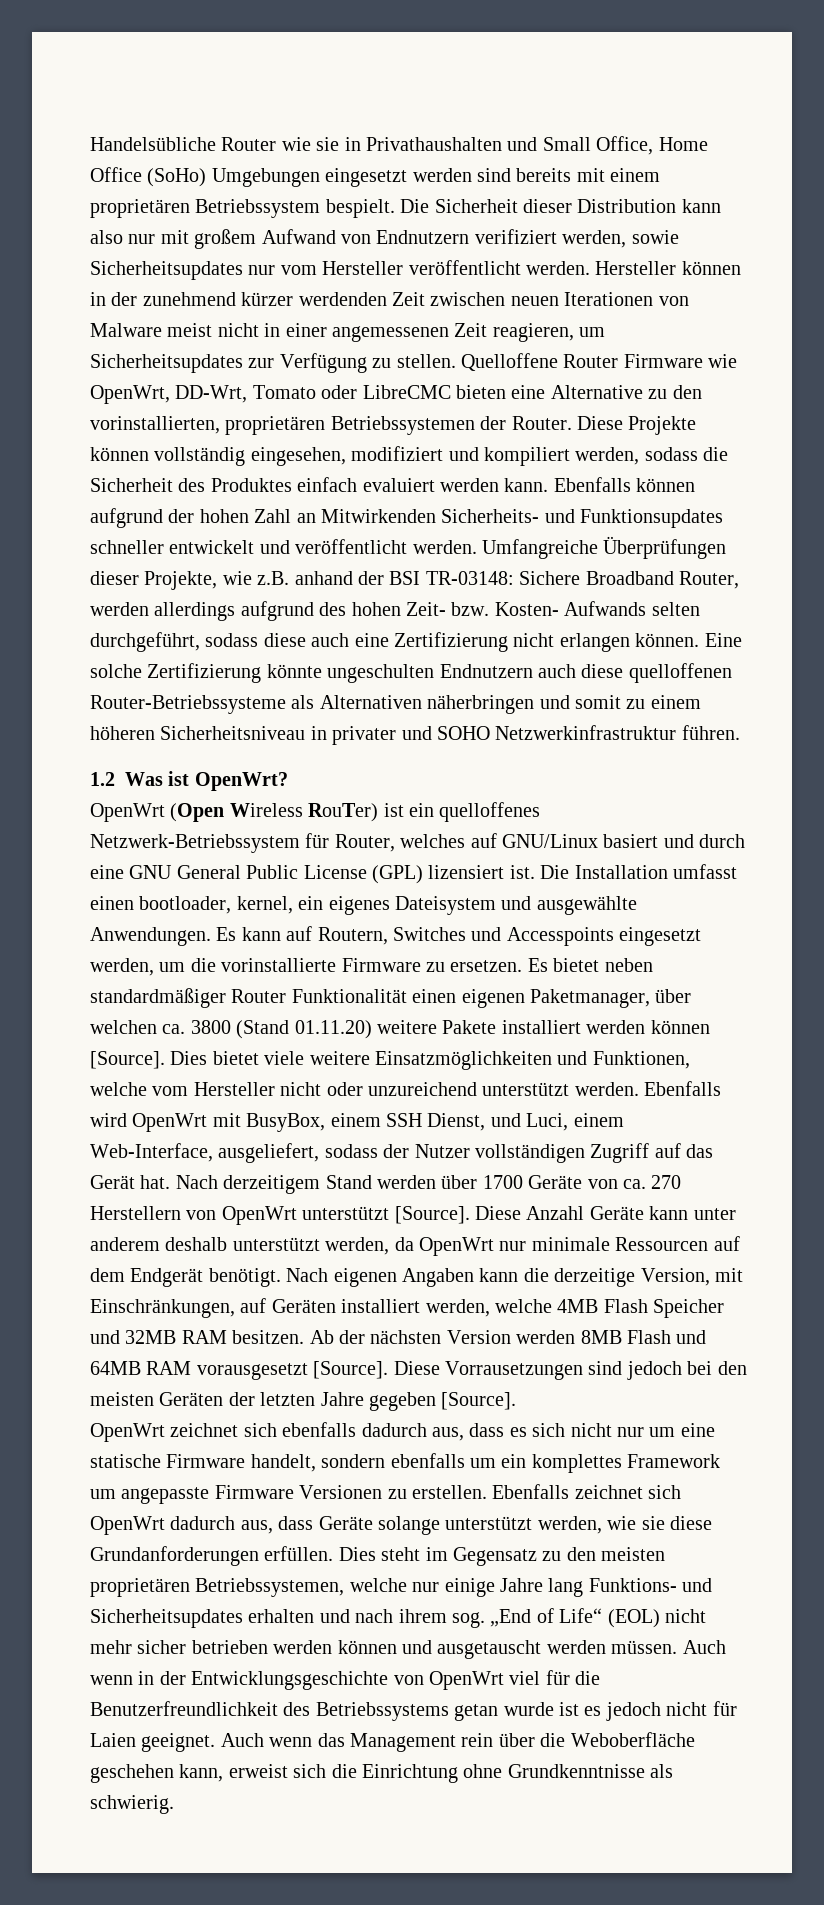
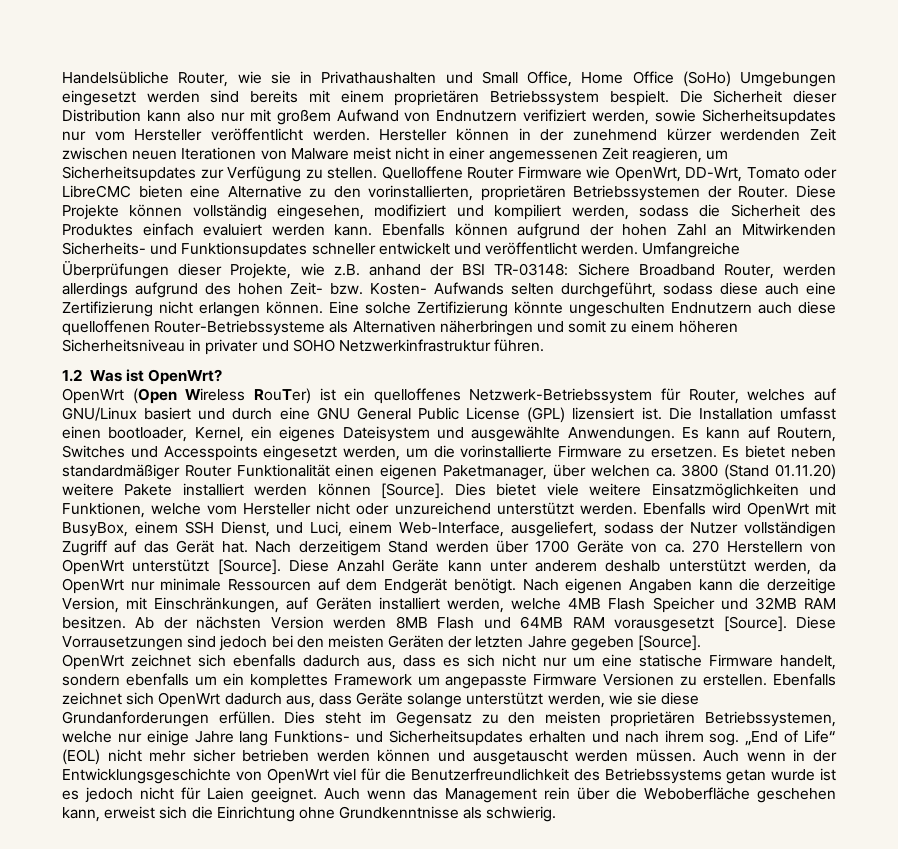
- Handelsübliche Router wie sie in Privathaushalten und Small Office, Home Office (SoHo) Umgebungen eingesetzt werden sind bereits mit einem proprietären Betriebssystem bespielt.
+ Handelsübliche Router, wie sie in Privathaushalten und Small Office, Home Office (SoHo) Umgebungen eingesetzt werden sind bereits mit einem proprietären Betriebssystem bespielt.
- Die Installation umfasst einen bootloader, kernel, ein eigenes Dateisystem und ausgewählte Anwendungen.
+ Die Installation umfasst einen bootloader, Kernel, ein eigenes Dateisystem und ausgewählte Anwendungen.

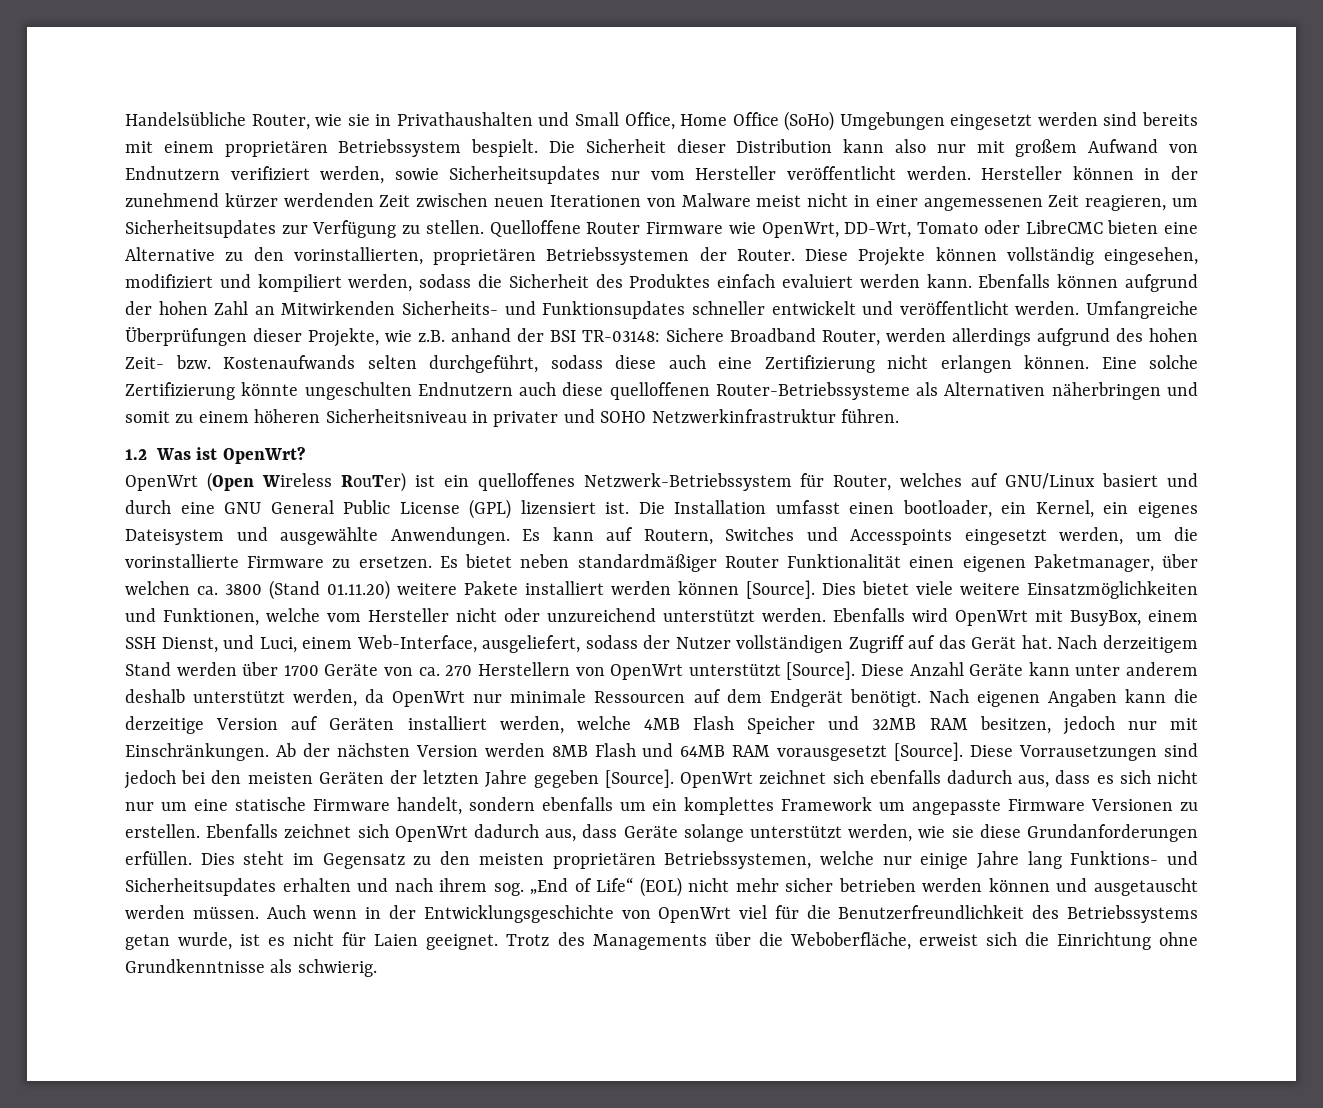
- Umfangreiche Überprüfungen dieser Projekte, wie z.B. anhand der BSI TR-03148: Sichere Broadband Router, werden allerdings aufgrund des hohen Zeit- bzw. Kosten- Aufwands selten durchgeführt, sodass diese auch eine Zertifizierung nicht erlangen können.
+ Umfangreiche Überprüfungen dieser Projekte, wie z.B. anhand der BSI TR-03148: Sichere Broadband Router, werden allerdings aufgrund des hohen Zeit- bzw. Kostenaufwands selten durchgeführt, sodass diese auch eine Zertifizierung nicht erlangen können.
- Die Installation umfasst einen bootloader, Kernel, ein eigenes Dateisystem und ausgewählte Anwendungen.
+ Die Installation umfasst einen bootloader, ein Kernel, ein eigenes Dateisystem und ausgewählte Anwendungen.
- Nach eigenen Angaben kann die derzeitige Version, mit Einschränkungen, auf Geräten installiert werden, welche 4MB Flash Speicher und 32MB RAM besitzen.
+ Nach eigenen Angaben kann die derzeitige Version auf Geräten installiert werden, welche 4MB Flash Speicher und 32MB RAM besitzen, jedoch nur mit Einschränkungen.
- Diese Vorrausetzungen sind jedoch bei den meisten Geräten der letzten Jahre gegeben [Source].
- OpenWrt zeichnet sich ebenfalls dadurch aus, dass es sich nicht nur um eine statische Firmware handelt, sondern ebenfalls um ein komplettes Framework um angepasste Firmware Versionen zu erstellen.
+ Diese Vorrausetzungen sind jedoch bei den meisten Geräten der letzten Jahre gegeben [Source]. OpenWrt zeichnet sich ebenfalls dadurch aus, dass es sich nicht nur um eine statische Firmware handelt, sondern ebenfalls um ein komplettes Framework um angepasste Firmware Versionen zu erstellen.
- Auch wenn in der Entwicklungsgeschichte von OpenWrt viel für die Benutzerfreundlichkeit des Betriebssystems getan wurde ist es jedoch nicht für Laien geeignet.
+ Auch wenn in der Entwicklungsgeschichte von OpenWrt viel für die Benutzerfreundlichkeit des Betriebssystems getan wurde, ist es nicht für Laien geeignet.
- Auch wenn das Management rein über die Weboberfläche geschehen kann, erweist sich die Einrichtung ohne Grundkenntnisse als schwierig.
+ Trotz des Managements über die Weboberfläche, erweist sich die Einrichtung ohne Grundkenntnisse als schwierig.

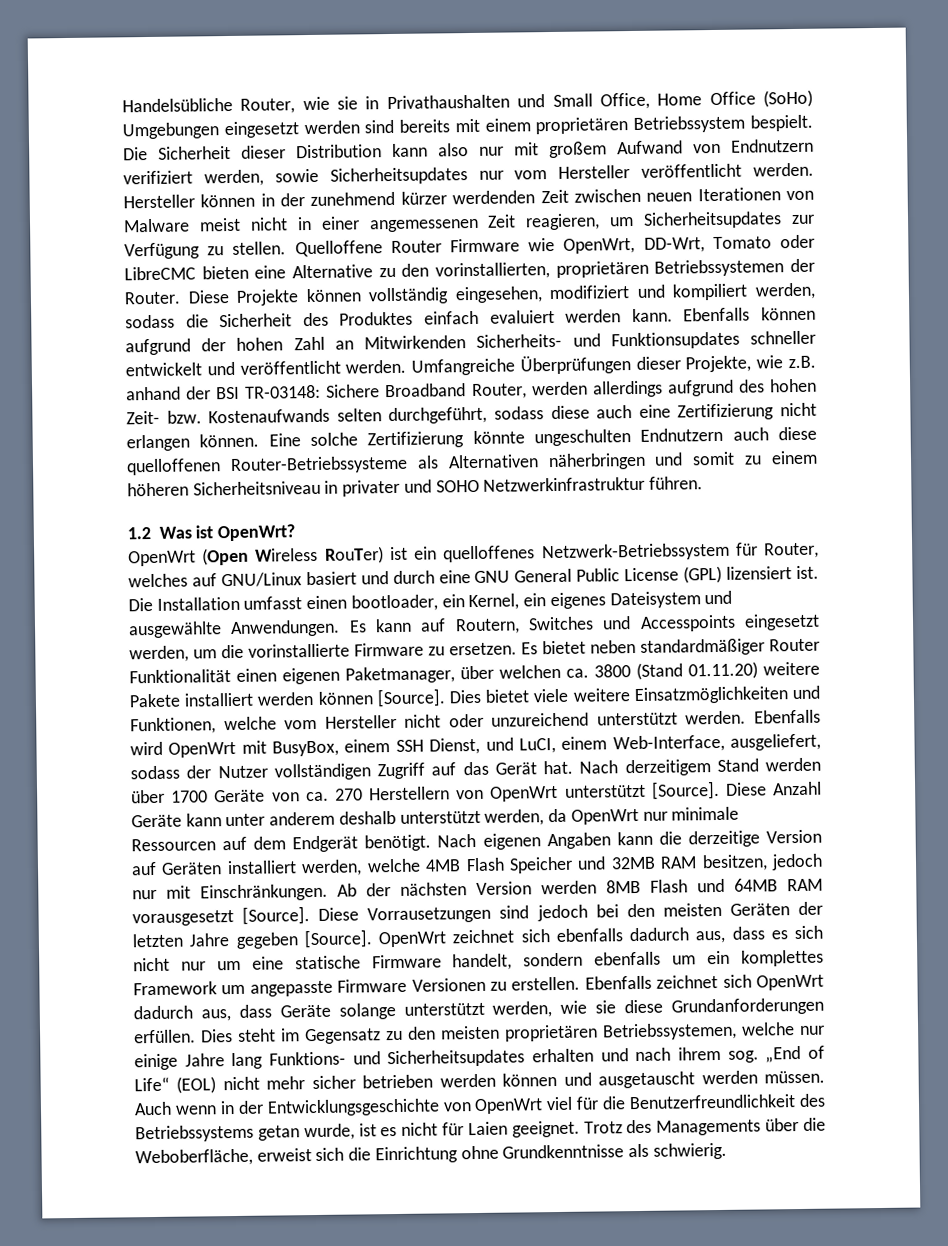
- Ebenfalls wird OpenWrt mit BusyBox, einem SSH Dienst, und Luci, einem Web-Interface, ausgeliefert, sodass der Nutzer vollständigen Zugriff auf das Gerät hat.
+ Ebenfalls wird OpenWrt mit BusyBox, einem SSH Dienst, und LuCI, einem Web-Interface, ausgeliefert, sodass der Nutzer vollständigen Zugriff auf das Gerät hat.

